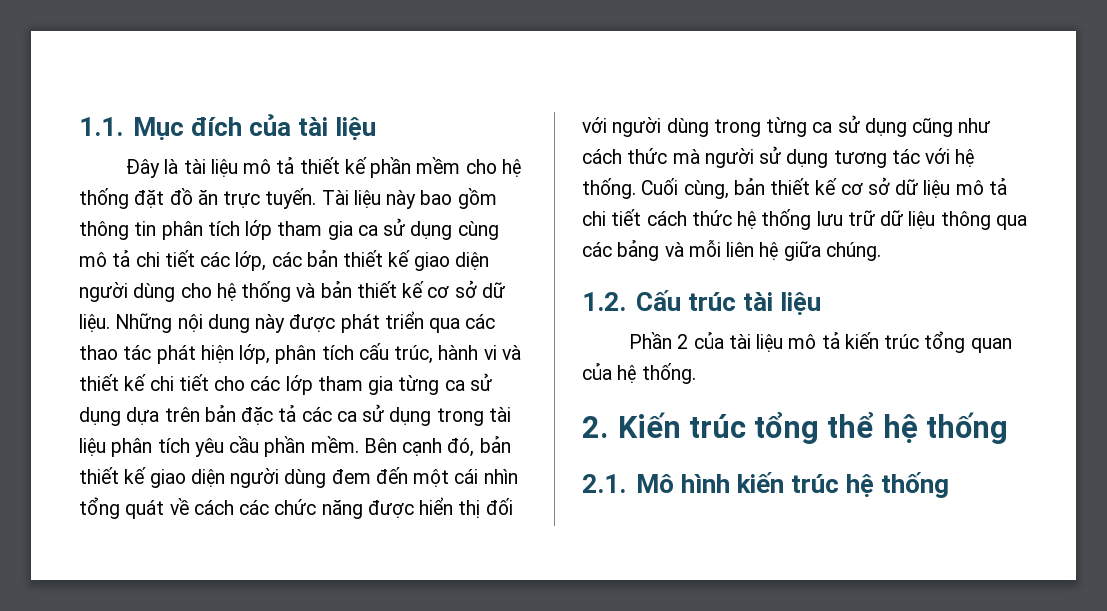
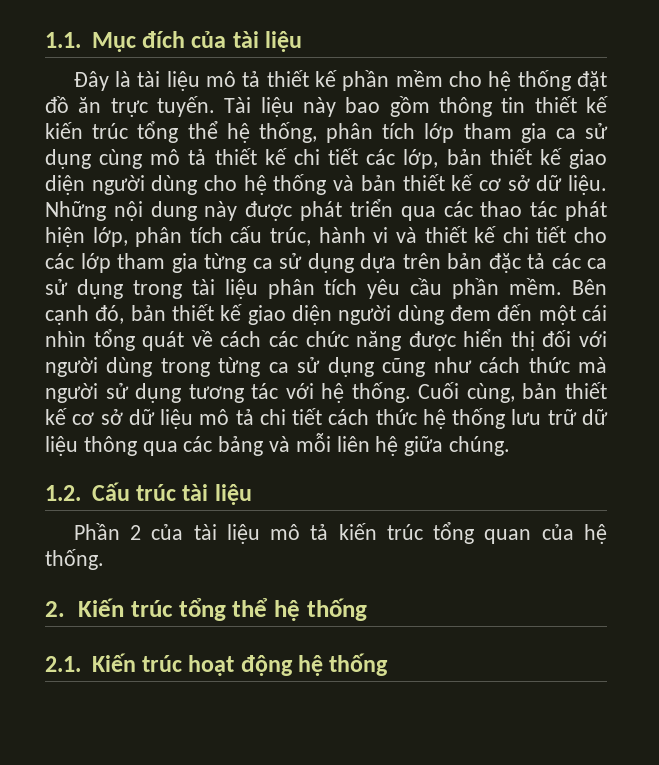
- Tài liệu này bao gồm thông tin phân tích lớp tham gia ca sử dụng cùng mô tả chi tiết các lớp, các bản thiết kế giao diện người dùng cho hệ thống và bản thiết kế cơ sở dữ liệu.
+ Tài liệu này bao gồm thông tin thiết kế kiến trúc tổng thể hệ thống, phân tích lớp tham gia ca sử dụng cùng mô tả thiết kế chi tiết các lớp, bản thiết kế giao diện người dùng cho hệ thống và bản thiết kế cơ sở dữ liệu.
- 2.1. Mô hình kiến trúc hệ thống
+ 2.1. Kiến trúc hoạt động hệ thống

